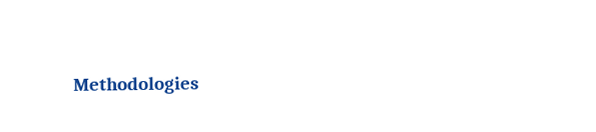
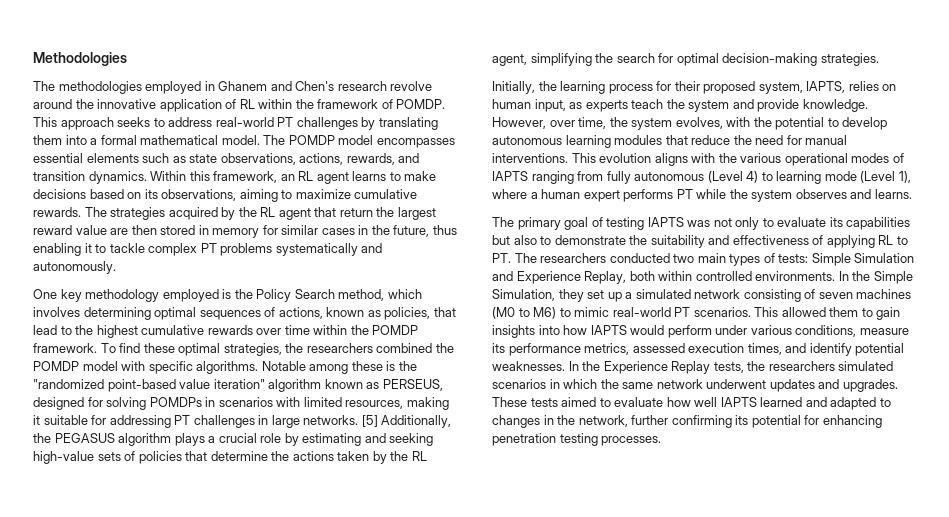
+ The methodologies employed in Ghanem and Chen's research revolve around the innovative application of RL within the framework of POMDP. This approach seeks to address real-world PT challenges by translating them into a formal mathematical model. The POMDP model encompasses essential elements such as state observations, actions, rewards, and transition dynamics. Within this framework, an RL agent learns to make decisions based on its observations, aiming to maximize cumulative rewards. The strategies acquired by the RL agent that return the largest reward value are then stored in memory for similar cases in the future, thus enabling it to tackle complex PT problems systematically and autonomously.
+ One key methodology employed is the Policy Search method, which involves determining optimal sequences of actions, known as policies, that lead to the highest cumulative rewards over time within the POMDP framework. To find these optimal strategies, the researchers combined the POMDP model with specific algorithms. Notable among these is the "randomized point-based value iteration" algorithm known as PERSEUS, designed for solving POMDPs in scenarios with limited resources, making it suitable for addressing PT challenges in large networks. [5] Additionally, the PEGASUS algorithm plays a crucial role by estimating and seeking high-value sets of policies that determine the actions taken by the RL agent, simplifying the search for optimal decision-making strategies.
+ Initially, the learning process for their proposed system, IAPTS, relies on human input, as experts teach the system and provide knowledge. However, over time, the system evolves, with the potential to develop autonomous learning modules that reduce the need for manual interventions. This evolution aligns with the various operational modes of IAPTS ranging from fully autonomous (Level 4) to learning mode (Level 1), where a human expert performs PT while the system observes and learns.
+ The primary goal of testing IAPTS was not only to evaluate its capabilities but also to demonstrate the suitability and effectiveness of applying RL to PT. The researchers conducted two main types of tests: Simple Simulation and Experience Replay, both within controlled environments. In the Simple Simulation, they set up a simulated network consisting of seven machines (M0 to M6) to mimic real-world PT scenarios. This allowed them to gain insights into how IAPTS would perform under various conditions, measure its performance metrics, assessed execution times, and identify potential weaknesses. In the Experience Replay tests, the researchers simulated scenarios in which the same network underwent updates and upgrades. These tests aimed to evaluate how well IAPTS learned and adapted to changes in the network, further confirming its potential for enhancing penetration testing processes.

